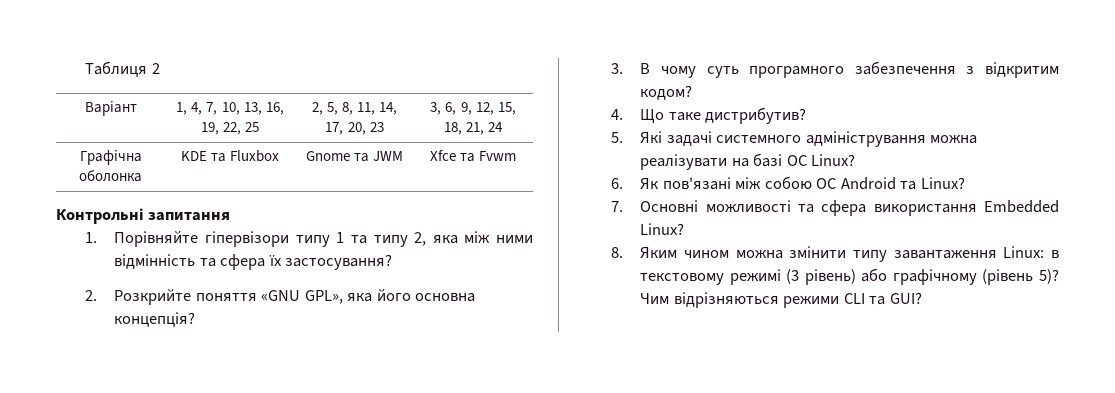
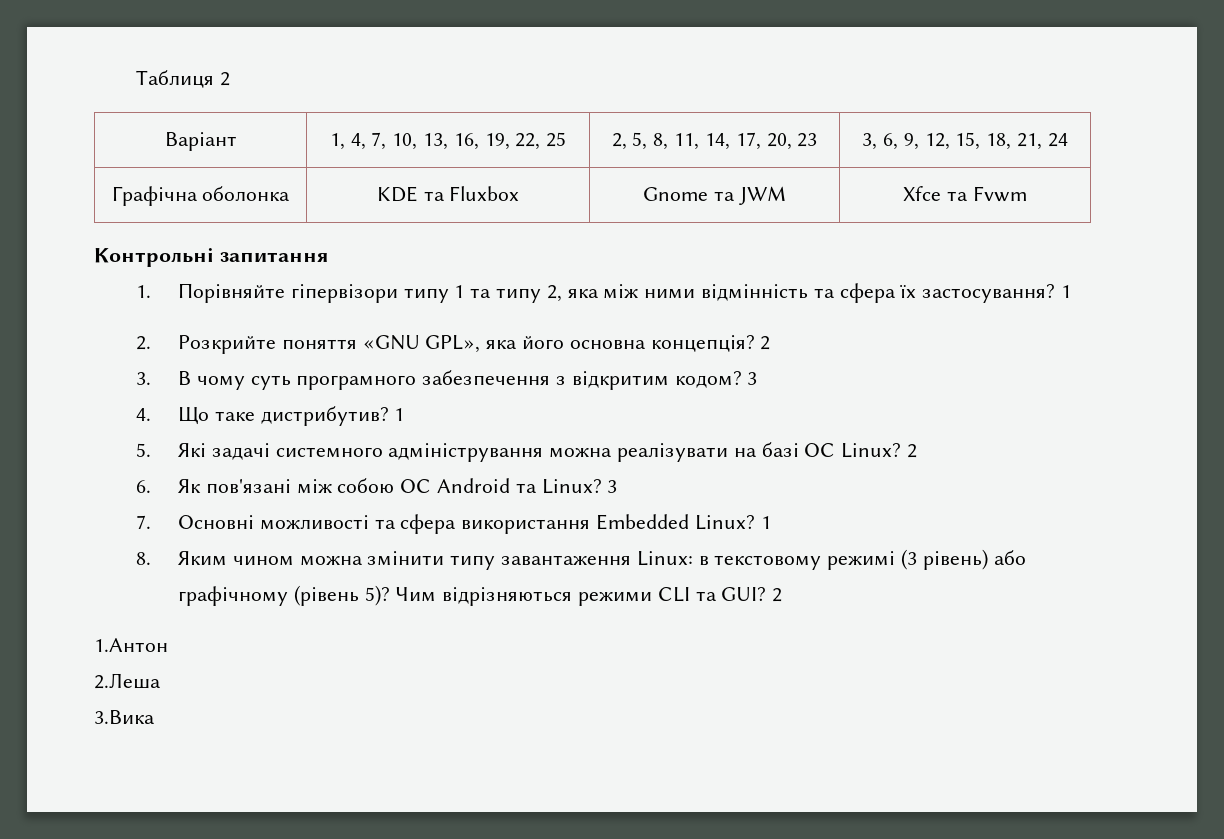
- 1. Порівняйте гіпервізори типу 1 та типу 2, яка між ними відмінність та сфера їх застосування?
+ 1. Порівняйте гіпервізори типу 1 та типу 2, яка між ними відмінність та сфера їх застосування? 1
- 2. Розкрийте поняття «GNU GPL», яка його основна концепція?
+ 2. Розкрийте поняття «GNU GPL», яка його основна концепція? 2
- 3. В чому суть програмного забезпечення з відкритим кодом?
+ 3. В чому суть програмного забезпечення з відкритим кодом? 3
- 4. Що таке дистрибутив?
+ 4. Що таке дистрибутив? 1
- 5. Які задачі системного адміністрування можна реалізувати на базі ОС Linux?
+ 5. Які задачі системного адміністрування можна реалізувати на базі ОС Linux? 2
- 6. Як пов'язані між собою ОС Android та Linux?
+ 6. Як пов'язані між собою ОС Android та Linux? 3
- 7. Основні можливості та сфера використання Embedded Linux?
+ 7. Основні можливості та сфера використання Embedded Linux? 1
- Чим відрізняються режими CLI та GUI?
+ Чим відрізняються режими CLI та GUI? 2
+ 1.Антон
+ 2.Леша
+ 3.Вика

